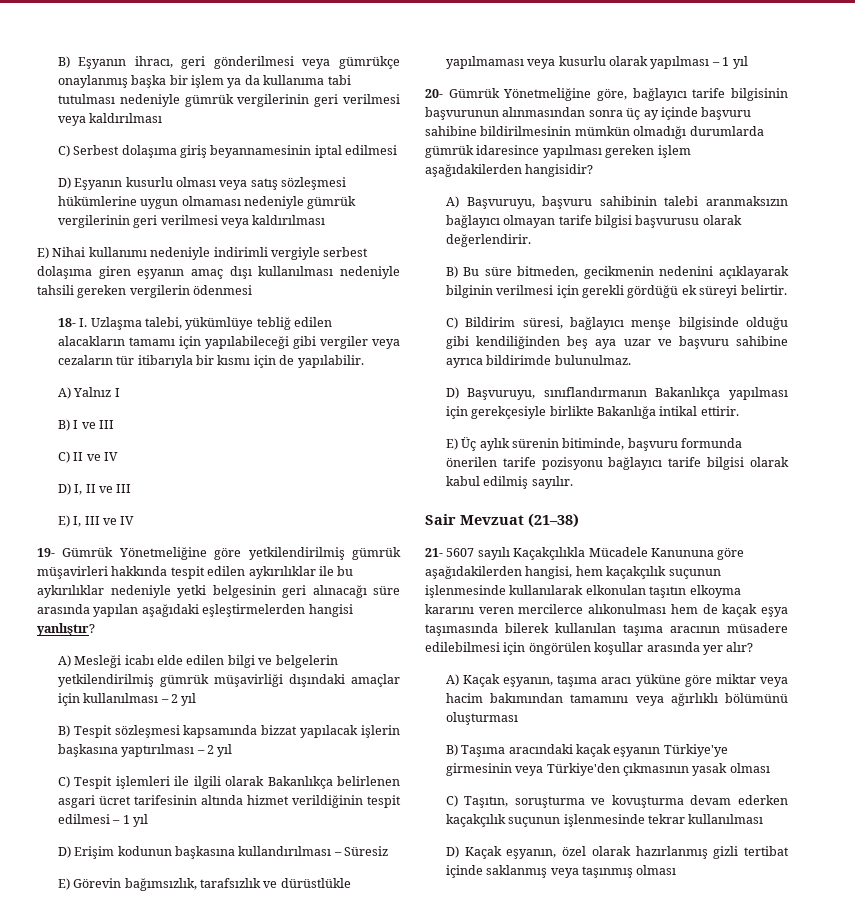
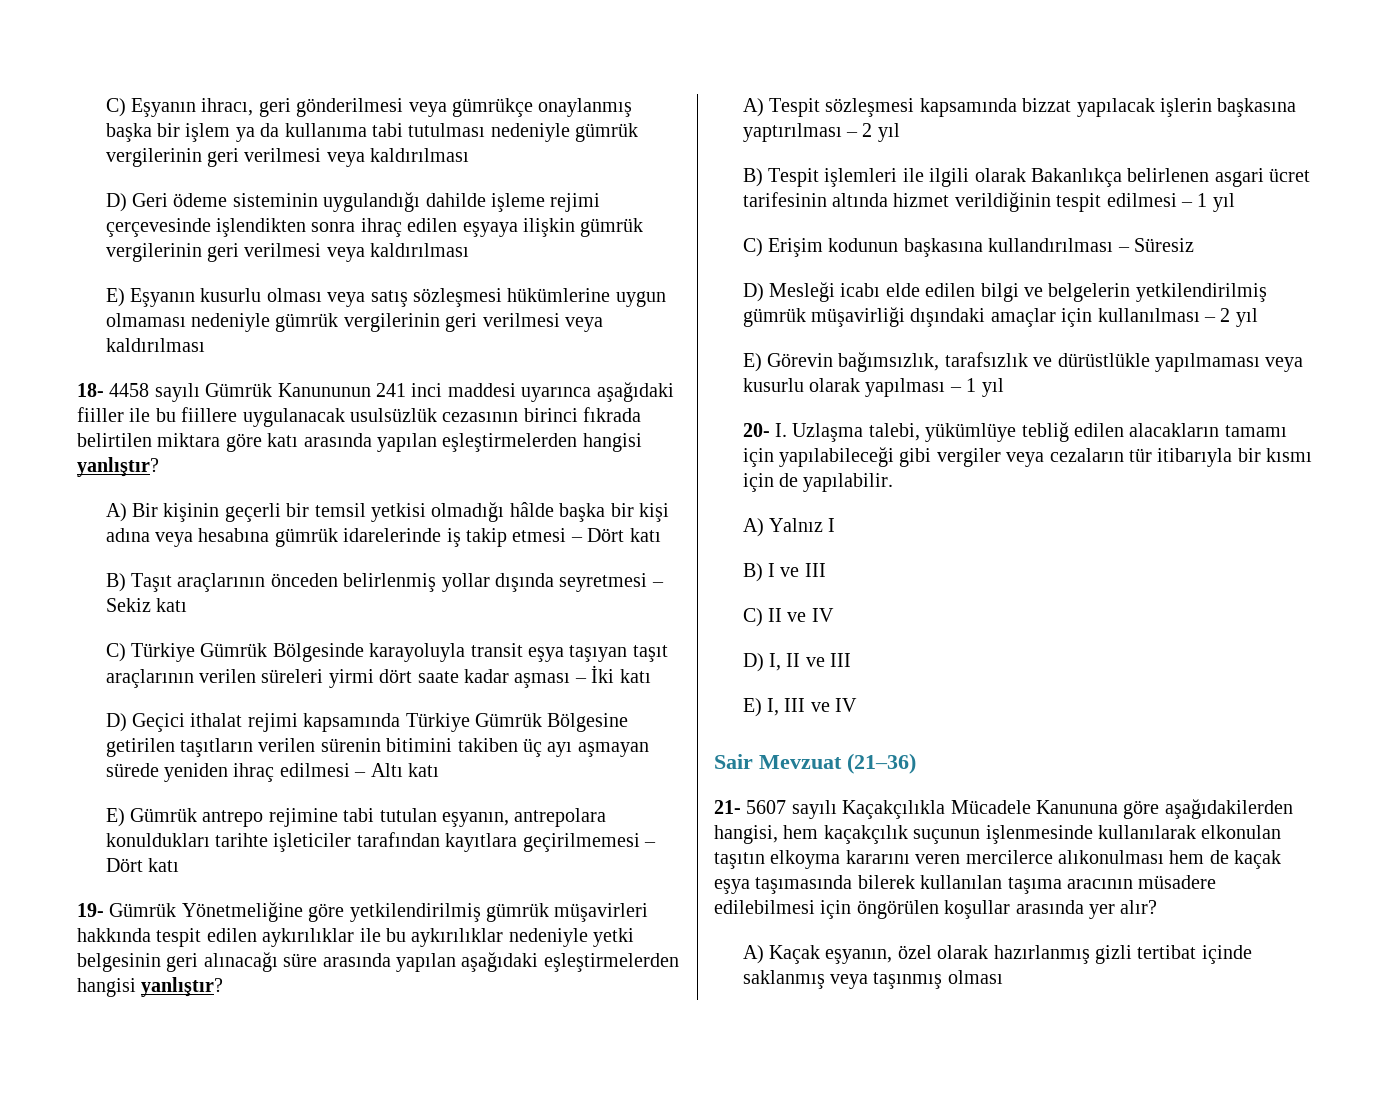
- B) Eşyanın ihracı, geri gönderilmesi veya gümrükçe onaylanmış başka bir işlem ya da kullanıma tabi tutulması nedeniyle gümrük vergilerinin geri verilmesi veya kaldırılması
+ C) Eşyanın ihracı, geri gönderilmesi veya gümrükçe onaylanmış başka bir işlem ya da kullanıma tabi tutulması nedeniyle gümrük vergilerinin geri verilmesi veya kaldırılması
- C) Serbest dolaşıma giriş beyannamesinin iptal edilmesi
- D) Eşyanın kusurlu olması veya satış sözleşmesi hükümlerine uygun olmaması nedeniyle gümrük vergilerinin geri verilmesi veya kaldırılması
+ D) Geri ödeme sisteminin uygulandığı dahilde işleme rejimi çerçevesinde işlendikten sonra ihraç edilen eşyaya ilişkin gümrük vergilerinin geri verilmesi veya kaldırılması
+ E) Eşyanın kusurlu olması veya satış sözleşmesi hükümlerine uygun olmaması nedeniyle gümrük vergilerinin geri verilmesi veya kaldırılması
- E) Nihai kullanımı nedeniyle indirimli vergiyle serbest dolaşıma giren eşyanın amaç dışı kullanılması nedeniyle tahsili gereken vergilerin ödenmesi
- 18- I. Uzlaşma talebi, yükümlüye tebliğ edilen alacakların tamamı için yapılabileceği gibi vergiler veya cezaların tür itibarıyla bir kısmı için de yapılabilir.
+ 18- 4458 sayılı Gümrük Kanununun 241 inci maddesi uyarınca aşağıdaki fiiller ile bu fiillere uygulanacak usulsüzlük cezasının birinci fıkrada belirtilen miktara göre katı arasında yapılan eşleştirmelerden hangisi yanlıştır?
+ A) Bir kişinin geçerli bir temsil yetkisi olmadığı hâlde başka bir kişi adına veya hesabına gümrük idarelerinde iş takip etmesi – Dört katı
+ B) Taşıt araçlarının önceden belirlenmiş yollar dışında seyretmesi – Sekiz katı
+ C) Türkiye Gümrük Bölgesinde karayoluyla transit eşya taşıyan taşıt araçlarının verilen süreleri yirmi dört saate kadar aşması – İki katı
+ D) Geçici ithalat rejimi kapsamında Türkiye Gümrük Bölgesine getirilen taşıtların verilen sürenin bitimini takiben üç ayı aşmayan sürede yeniden ihraç edilmesi – Altı katı
+ E) Gümrük antrepo rejimine tabi tutulan eşyanın, antrepolara konuldukları tarihte işleticiler tarafından kayıtlara geçirilmemesi – Dört katı
+ 19- Gümrük Yönetmeliğine göre yetkilendirilmiş gümrük müşavirleri hakkında tespit edilen aykırılıklar ile bu aykırılıklar nedeniyle yetki belgesinin geri alınacağı süre arasında yapılan aşağıdaki eşleştirmelerden hangisi yanlıştır?
+ A) Tespit sözleşmesi kapsamında bizzat yapılacak işlerin başkasına yaptırılması – 2 yıl
+ B) Tespit işlemleri ile ilgili olarak Bakanlıkça belirlenen asgari ücret tarifesinin altında hizmet verildiğinin tespit edilmesi – 1 yıl
+ C) Erişim kodunun başkasına kullandırılması – Süresiz
+ D) Mesleği icabı elde edilen bilgi ve belgelerin yetkilendirilmiş gümrük müşavirliği dışındaki amaçlar için kullanılması – 2 yıl
+ E) Görevin bağımsızlık, tarafsızlık ve dürüstlükle yapılmaması veya kusurlu olarak yapılması – 1 yıl
+ 20- I. Uzlaşma talebi, yükümlüye tebliğ edilen alacakların tamamı için yapılabileceği gibi vergiler veya cezaların tür itibarıyla bir kısmı için de yapılabilir.
- 19- Gümrük Yönetmeliğine göre yetkilendirilmiş gümrük müşavirleri hakkında tespit edilen aykırılıklar ile bu aykırılıklar nedeniyle yetki belgesinin geri alınacağı süre arasında yapılan aşağıdaki eşleştirmelerden hangisi yanlıştır?
- A) Mesleği icabı elde edilen bilgi ve belgelerin yetkilendirilmiş gümrük müşavirliği dışındaki amaçlar için kullanılması – 2 yıl
- B) Tespit sözleşmesi kapsamında bizzat yapılacak işlerin başkasına yaptırılması – 2 yıl
- C) Tespit işlemleri ile ilgili olarak Bakanlıkça belirlenen asgari ücret tarifesinin altında hizmet verildiğinin tespit edilmesi – 1 yıl
- D) Erişim kodunun başkasına kullandırılması – Süresiz
- E) Görevin bağımsızlık, tarafsızlık ve dürüstlükle yapılmaması veya kusurlu olarak yapılması – 1 yıl
- 20- Gümrük Yönetmeliğine göre, bağlayıcı tarife bilgisinin başvurunun alınmasından sonra üç ay içinde başvuru sahibine bildirilmesinin mümkün olmadığı durumlarda gümrük idaresince yapılması gereken işlem aşağıdakilerden hangisidir?
- A) Başvuruyu, başvuru sahibinin talebi aranmaksızın bağlayıcı olmayan tarife bilgisi başvurusu olarak değerlendirir.
- B) Bu süre bitmeden, gecikmenin nedenini açıklayarak bilginin verilmesi için gerekli gördüğü ek süreyi belirtir.
- C) Bildirim süresi, bağlayıcı menşe bilgisinde olduğu gibi kendiliğinden beş aya uzar ve başvuru sahibine ayrıca bildirimde bulunulmaz.
- D) Başvuruyu, sınıflandırmanın Bakanlıkça yapılması için gerekçesiyle birlikte Bakanlığa intikal ettirir.
- E) Üç aylık sürenin bitiminde, başvuru formunda önerilen tarife pozisyonu bağlayıcı tarife bilgisi olarak kabul edilmiş sayılır.
- Sair Mevzuat (21–38)
+ Sair Mevzuat (21–36)
- A) Kaçak eşyanın, taşıma aracı yüküne göre miktar veya hacim bakımından tamamını veya ağırlıklı bölümünü oluşturması
- B) Taşıma aracındaki kaçak eşyanın Türkiye'ye girmesinin veya Türkiye'den çıkmasının yasak olması
- C) Taşıtın, soruşturma ve kovuşturma devam ederken kaçakçılık suçunun işlenmesinde tekrar kullanılması
- D) Kaçak eşyanın, özel olarak hazırlanmış gizli tertibat içinde saklanmış veya taşınmış olması
+ A) Kaçak eşyanın, özel olarak hazırlanmış gizli tertibat içinde saklanmış veya taşınmış olması

